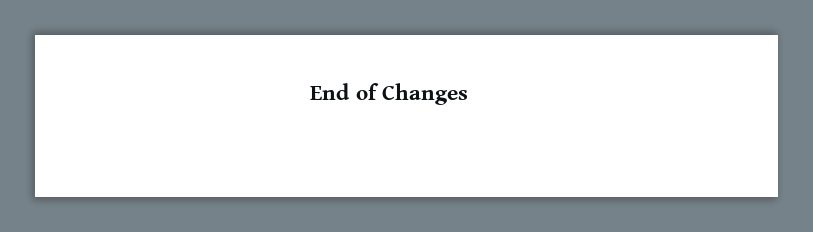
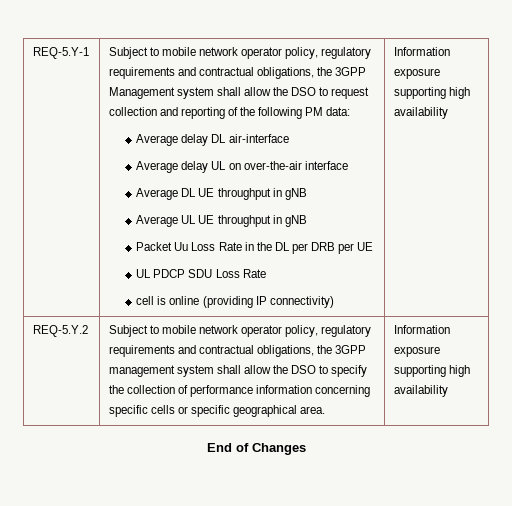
+ REQ-5.Y-1 | Subject to mobile network operator policy, regulatory requirements and contractual obligations, the 3GPP Management system shall allow the DSO to request collection and reporting of the following PM data:
+ Average delay DL air-interface
+ Average delay UL on over-the-air interface
+ Average DL UE throughput in gNB
+ Average UL UE throughput in gNB
+ Packet Uu Loss Rate in the DL per DRB per UE
+ UL PDCP SDU Loss Rate
+ cell is online (providing IP connectivity) | Information exposure supporting high availability
+ REQ-5.Y.2 | Subject to mobile network operator policy, regulatory requirements and contractual obligations, the 3GPP management system shall allow the DSO to specify the collection of performance information concerning specific cells or specific geographical area. | Information exposure supporting high availability

